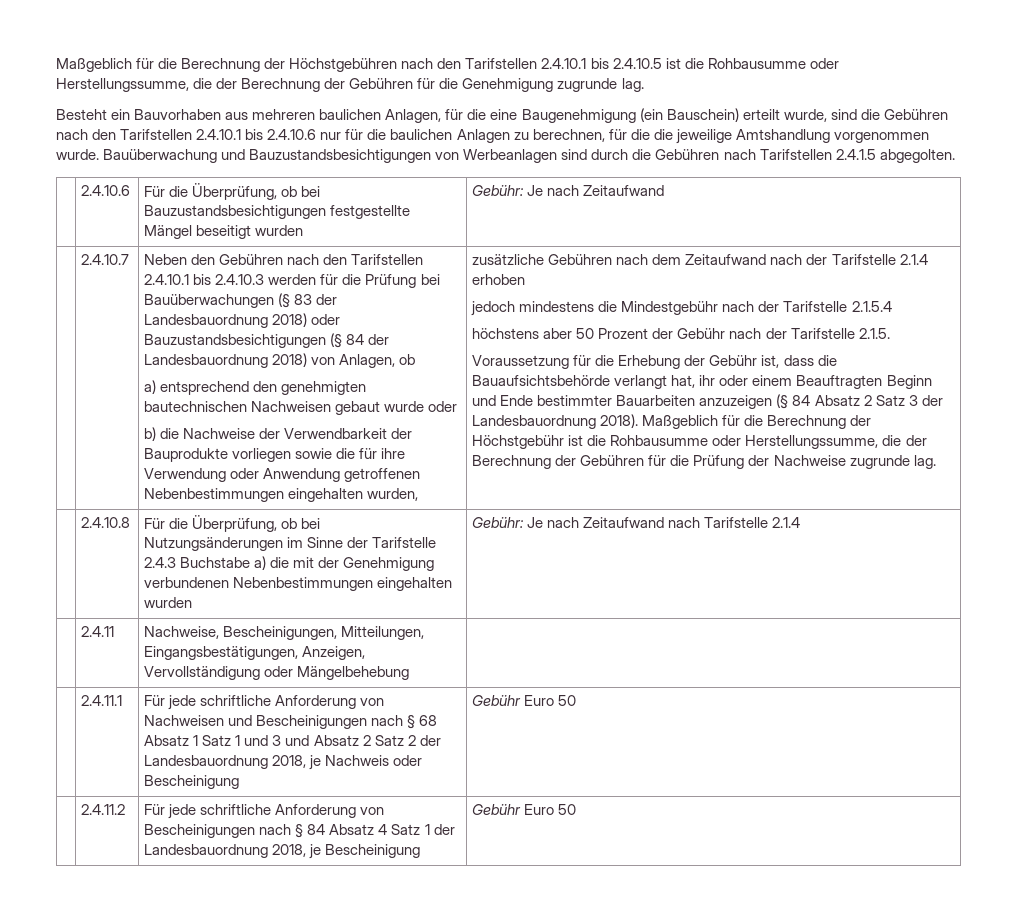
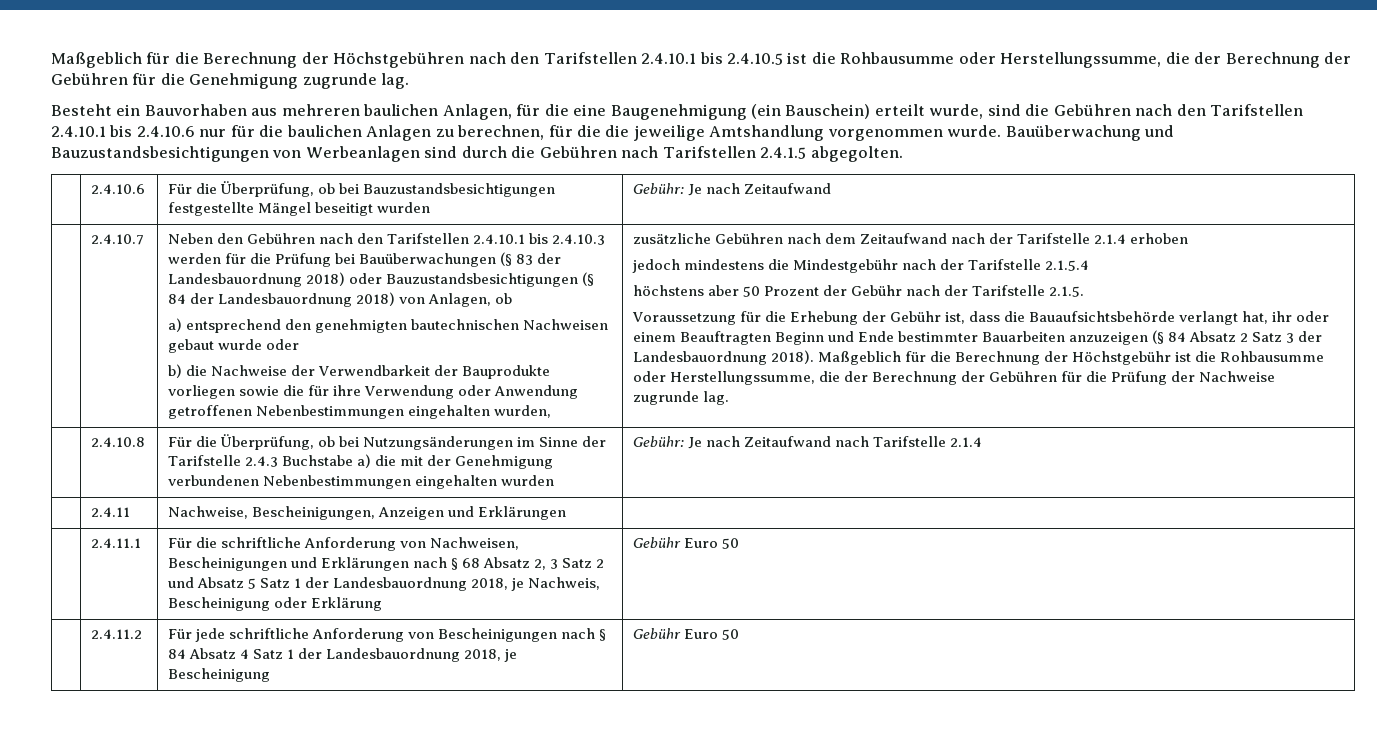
- | 2.4.11 | Nachweise, Bescheinigungen, Mitteilungen, Eingangsbestätigungen, Anzeigen, Vervollständigung oder Mängelbehebung |
+ | 2.4.11 | Nachweise, Bescheinigungen, Anzeigen und Erklärungen |
- | 2.4.11.1 | Für jede schriftliche Anforderung von Nachweisen und Bescheinigungen nach § 68 Absatz 1 Satz 1 und 3 und Absatz 2 Satz 2 der Landesbauordnung 2018, je Nachweis oder Bescheinigung | Gebühr Euro 50
+ | 2.4.11.1 | Für die schriftliche Anforderung von Nachweisen, Bescheinigungen und Erklärungen nach § 68 Absatz 2, 3 Satz 2 und Absatz 5 Satz 1 der Landesbauordnung 2018, je Nachweis, Bescheinigung oder Erklärung | Gebühr Euro 50

